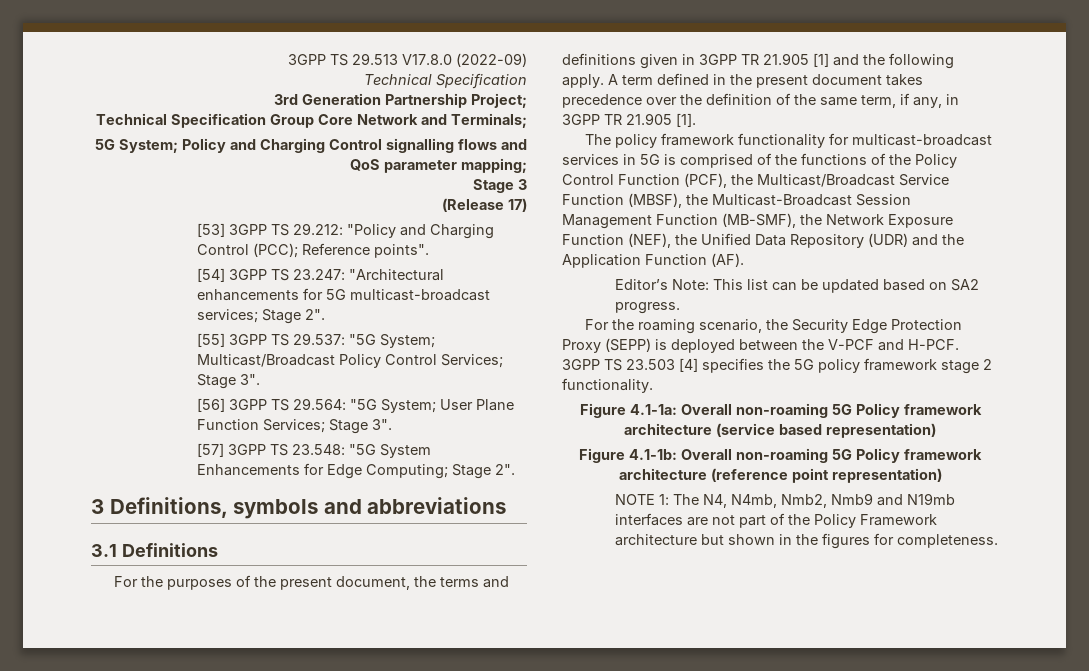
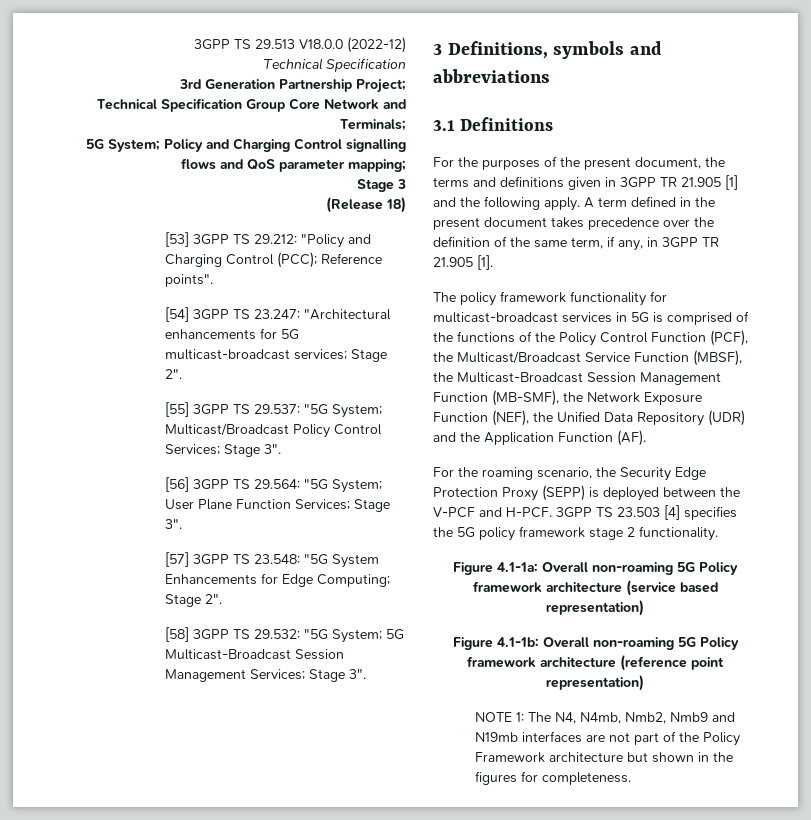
- 3GPP TS 29.513 V17.8.0 (2022-09)
+ 3GPP TS 29.513 V18.0.0 (2022-12)
- (Release 17)
+ (Release 18)
+ [58] 3GPP TS 29.532: "5G System; 5G Multicast-Broadcast Session Management Services; Stage 3".
- Editor’s Note: This list can be updated based on SA2 progress.

